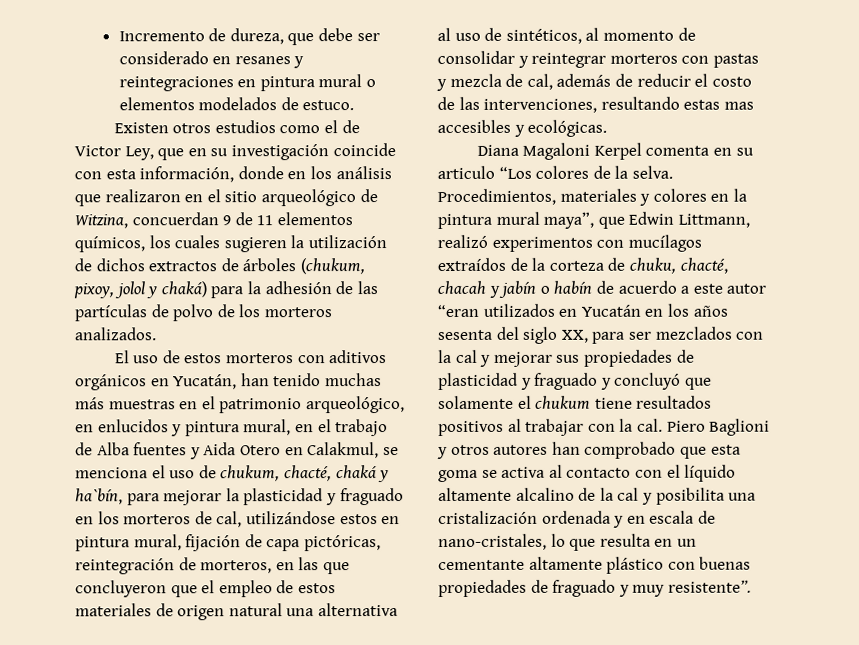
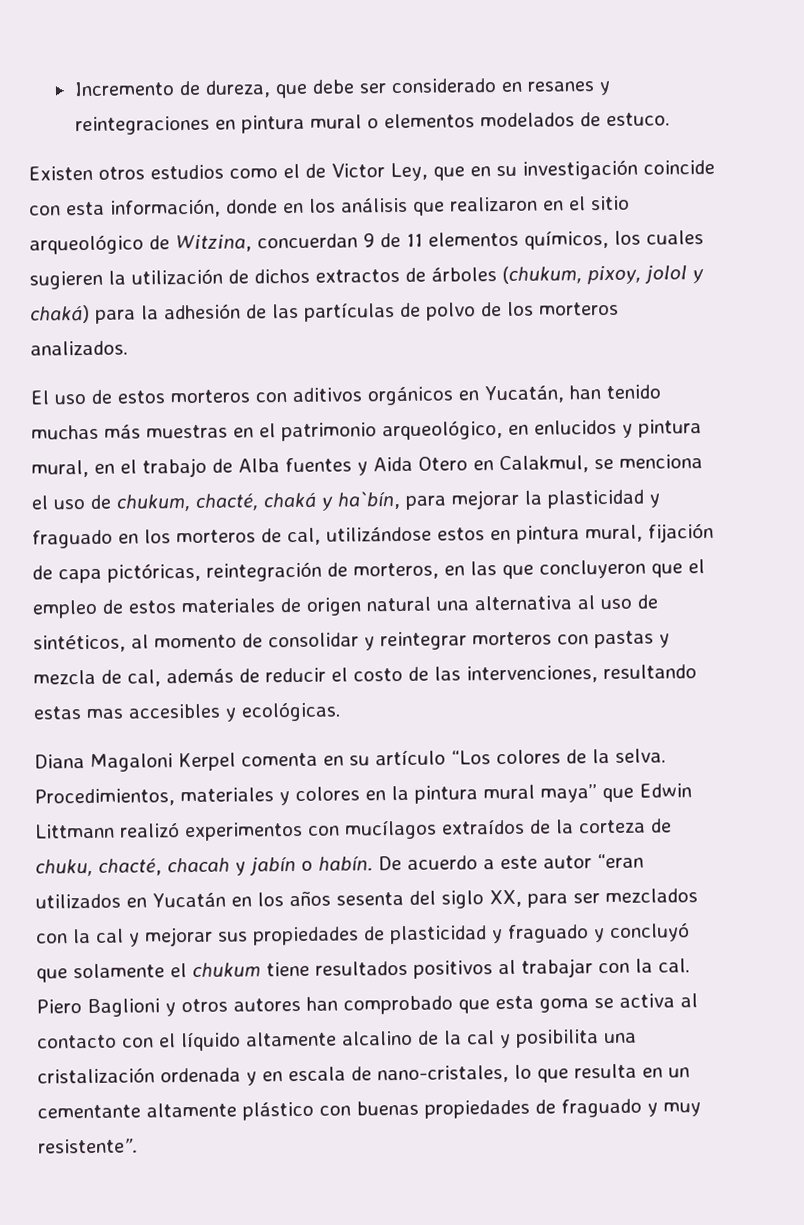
- Diana Magaloni Kerpel comenta en su articulo “Los colores de la selva.
+ Diana Magaloni Kerpel comenta en su artículo “Los colores de la selva.
- Procedimientos, materiales y colores en la pintura mural maya”, que Edwin Littmann, realizó experimentos con mucílagos extraídos de la corteza de chuku, chacté, chacah y jabín o habín de acuerdo a este autor “eran utilizados en Yucatán en los años sesenta del siglo XX, para ser mezclados con la cal y mejorar sus propiedades de plasticidad y fraguado y concluyó que solamente el chukum tiene resultados positivos al trabajar con la cal.
+ Procedimientos, materiales y colores en la pintura mural maya” que Edwin Littmann realizó experimentos con mucílagos extraídos de la corteza de chuku, chacté, chacah y jabín o habín. De acuerdo a este autor “eran utilizados en Yucatán en los años sesenta del siglo XX, para ser mezclados con la cal y mejorar sus propiedades de plasticidad y fraguado y concluyó que solamente el chukum tiene resultados positivos al trabajar con la cal.

